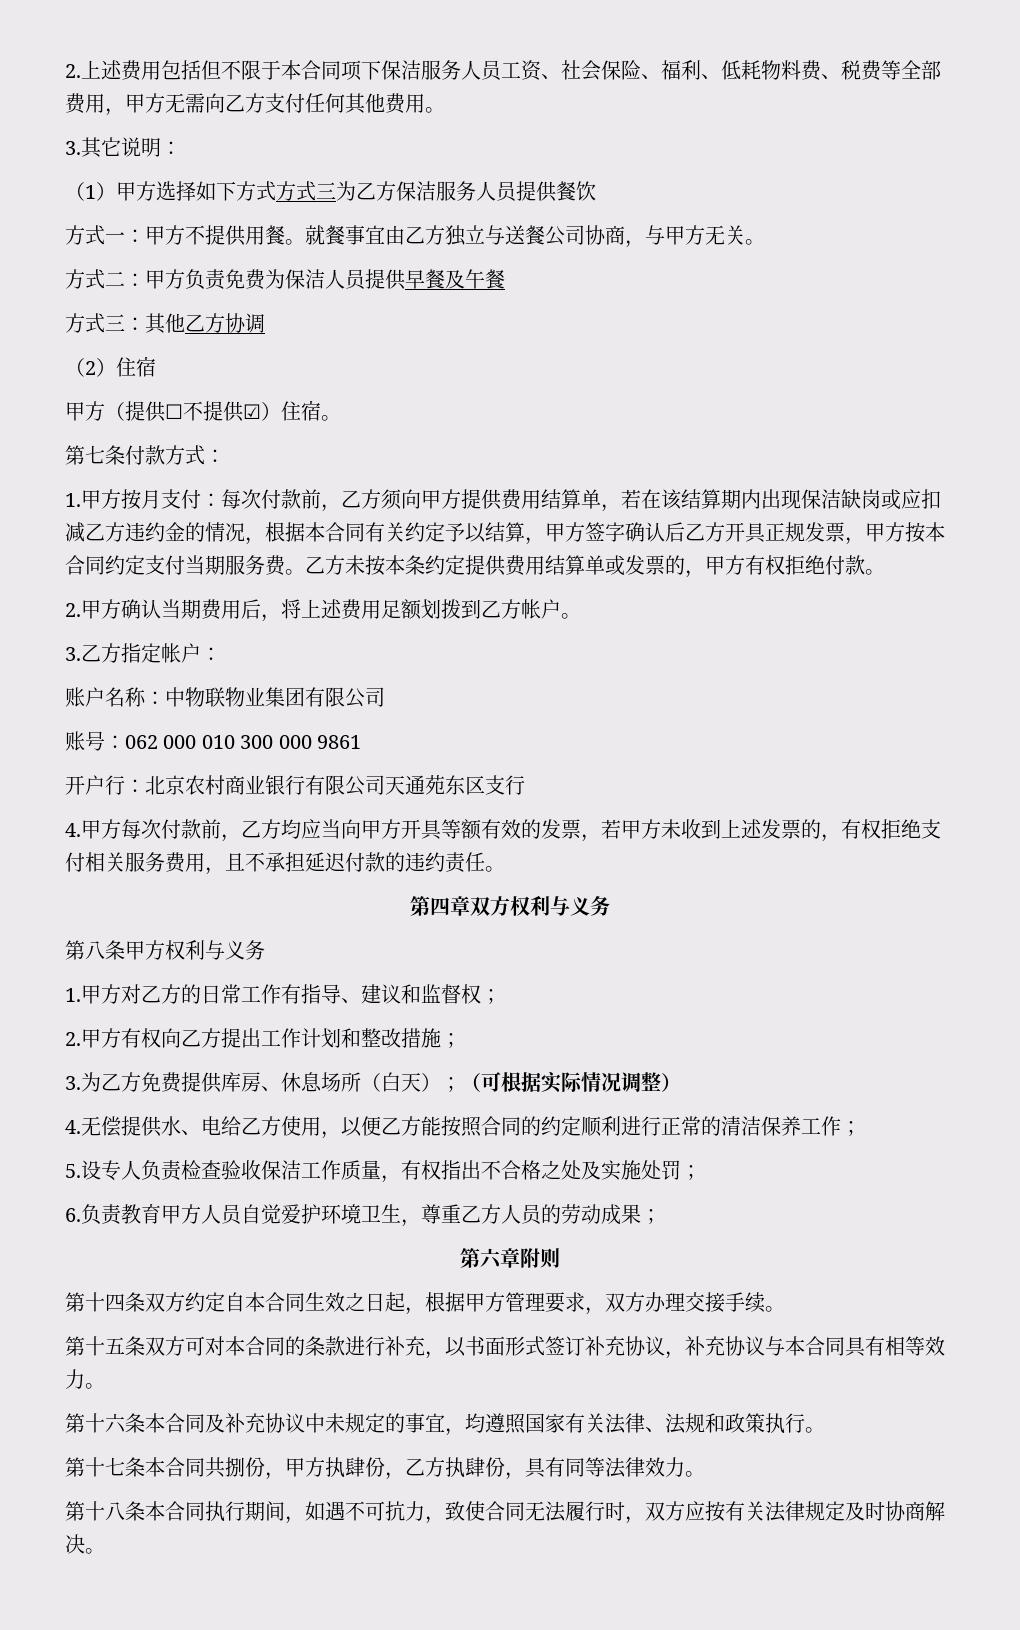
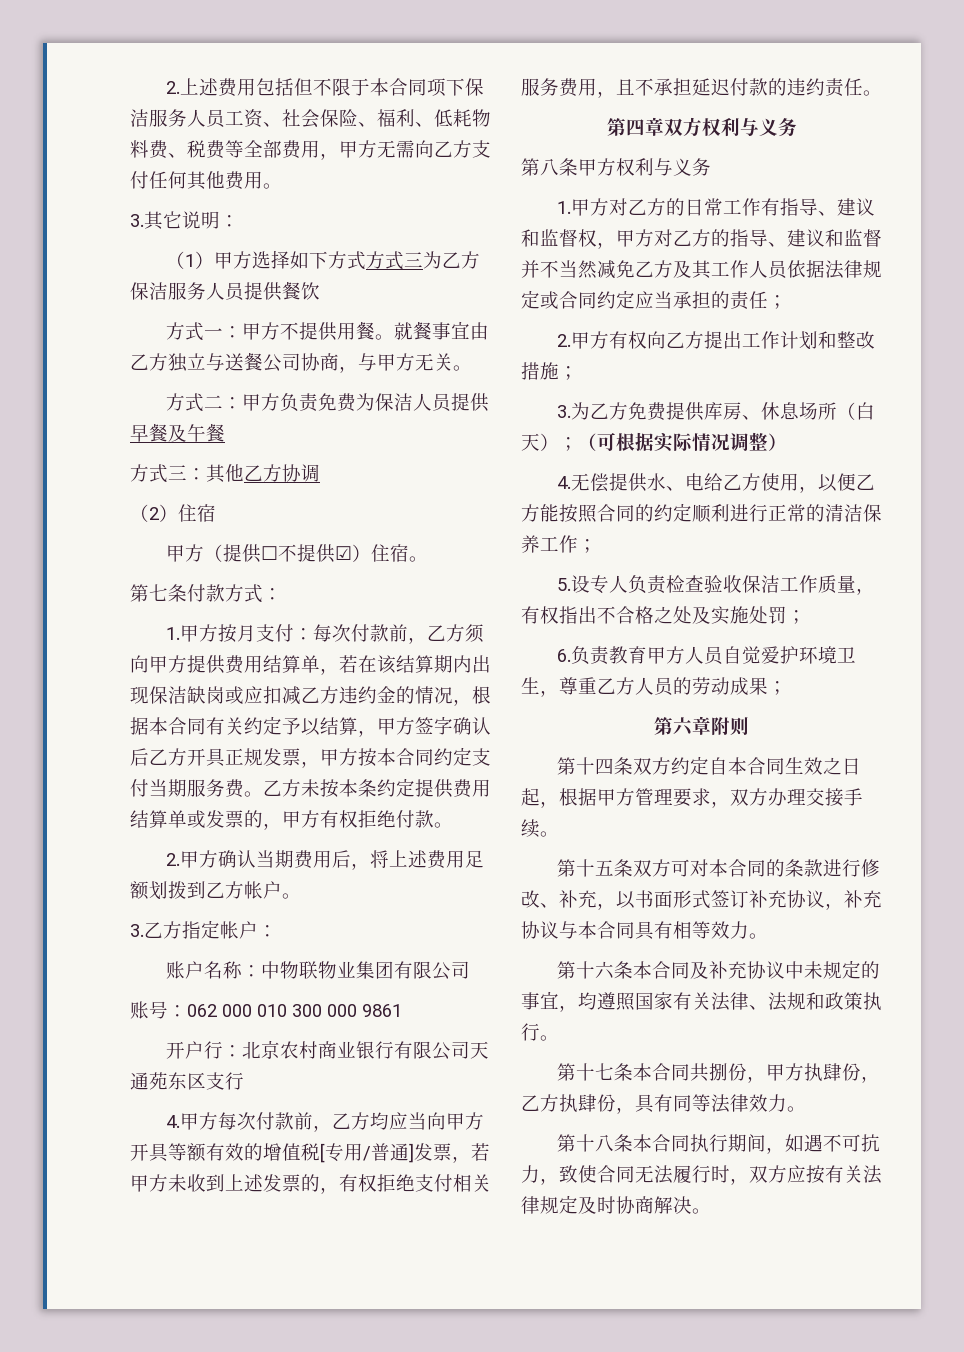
- 4.甲方每次付款前，乙方均应当向甲方开具等额有效的发票，若甲方未收到上述发票的，有权拒绝支付相关服务费用，且不承担延迟付款的违约责任。
+ 4.甲方每次付款前，乙方均应当向甲方开具等额有效的增值税[专用/普通]发票，若甲方未收到上述发票的，有权拒绝支付相关服务费用，且不承担延迟付款的违约责任。
- 1.甲方对乙方的日常工作有指导、建议和监督权；
+ 1.甲方对乙方的日常工作有指导、建议和监督权，甲方对乙方的指导、建议和监督并不当然减免乙方及其工作人员依据法律规定或合同约定应当承担的责任；
- 第十五条双方可对本合同的条款进行补充，以书面形式签订补充协议，补充协议与本合同具有相等效力。
+ 第十五条双方可对本合同的条款进行修改、补充，以书面形式签订补充协议，补充协议与本合同具有相等效力。

